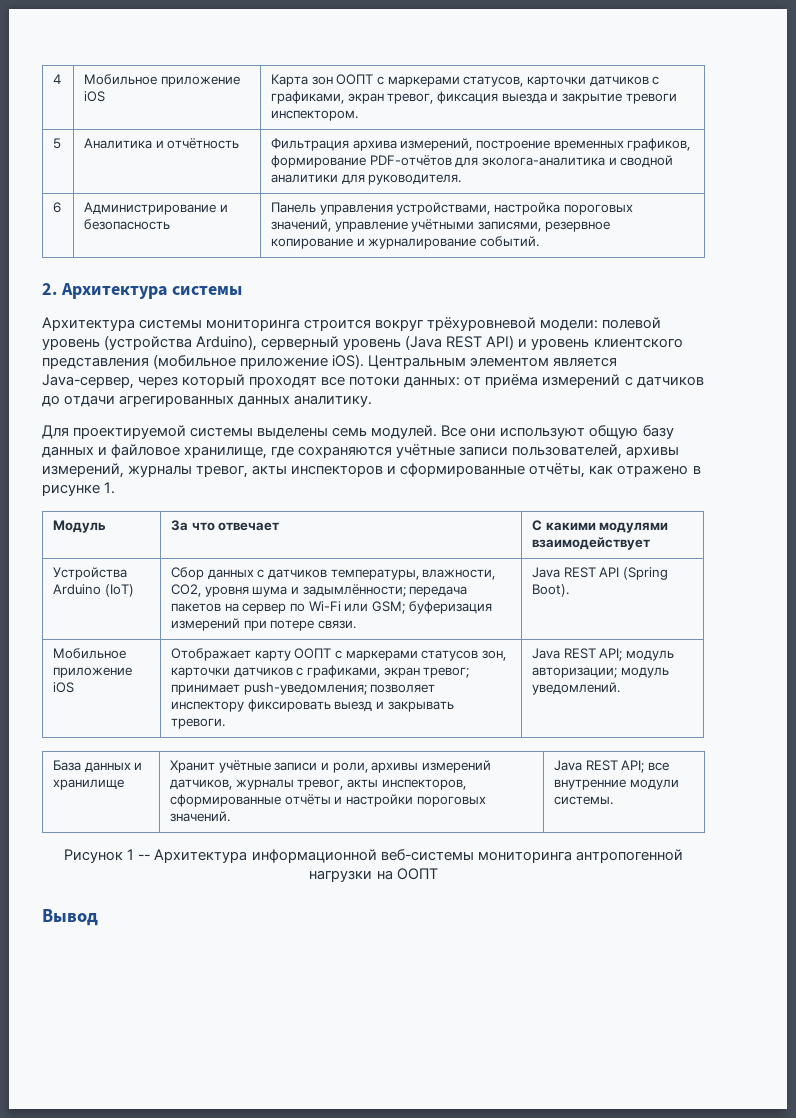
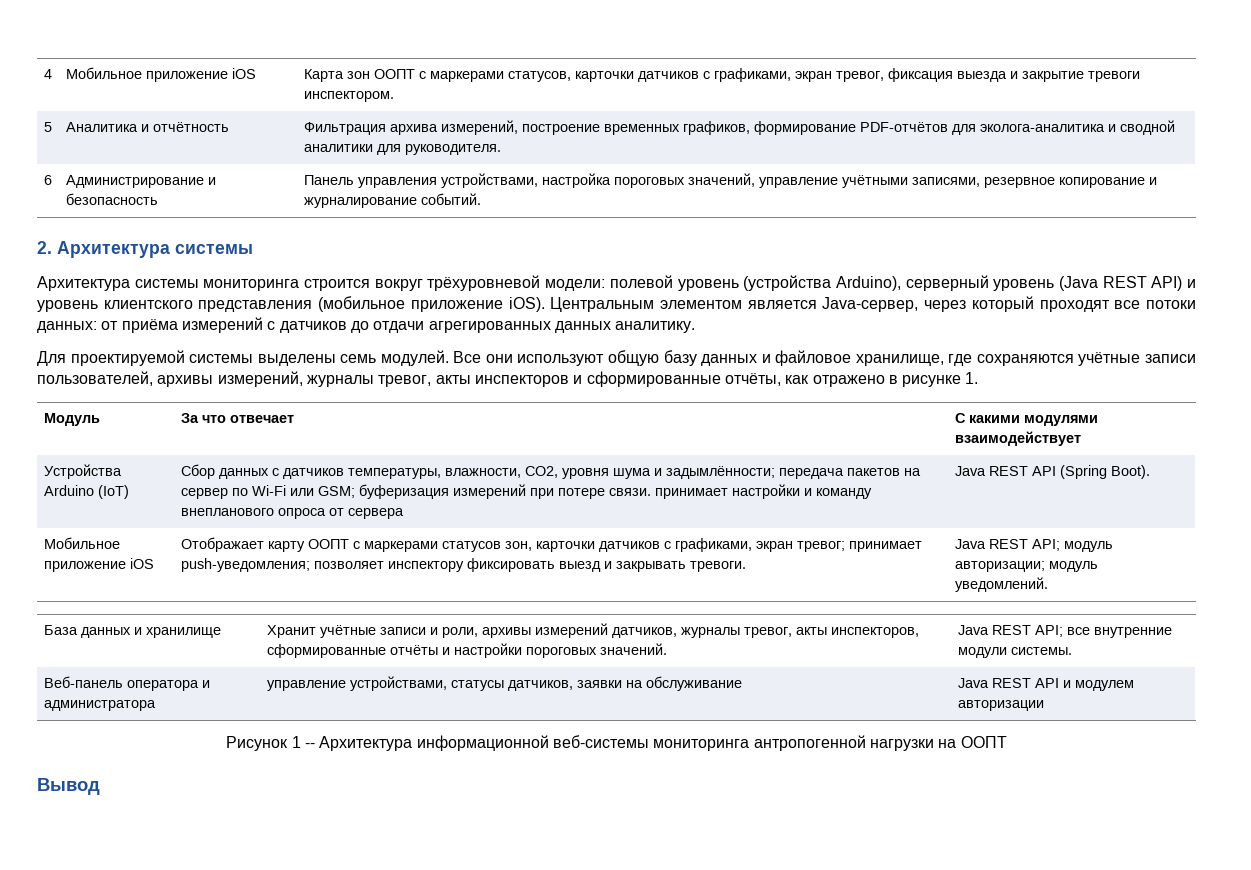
- Устройства Arduino (IoT) | Сбор данных с датчиков температуры, влажности, CO2, уровня шума и задымлённости; передача пакетов на сервер по Wi-Fi или GSM; буферизация измерений при потере связи. | Java REST API (Spring Boot).
+ Устройства Arduino (IoT) | Сбор данных с датчиков температуры, влажности, CO2, уровня шума и задымлённости; передача пакетов на сервер по Wi-Fi или GSM; буферизация измерений при потере связи. принимает настройки и команду внепланового опроса от сервера | Java REST API (Spring Boot).
+ Веб-панель оператора и администратора | управление устройствами, статусы датчиков, заявки на обслуживание | Java REST API и модулем авторизации

